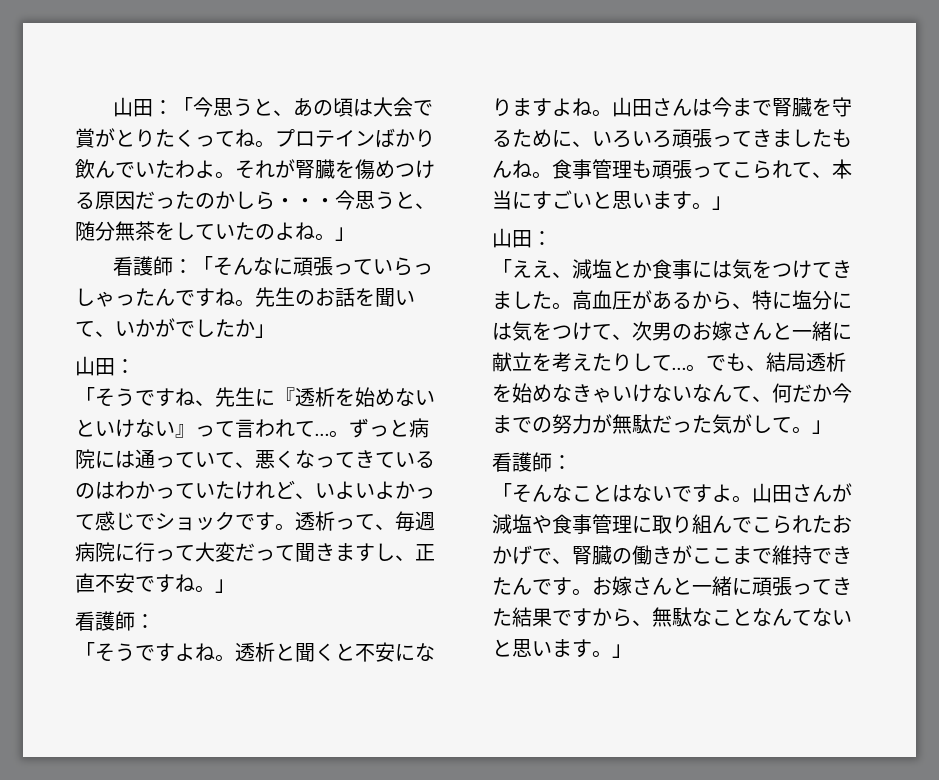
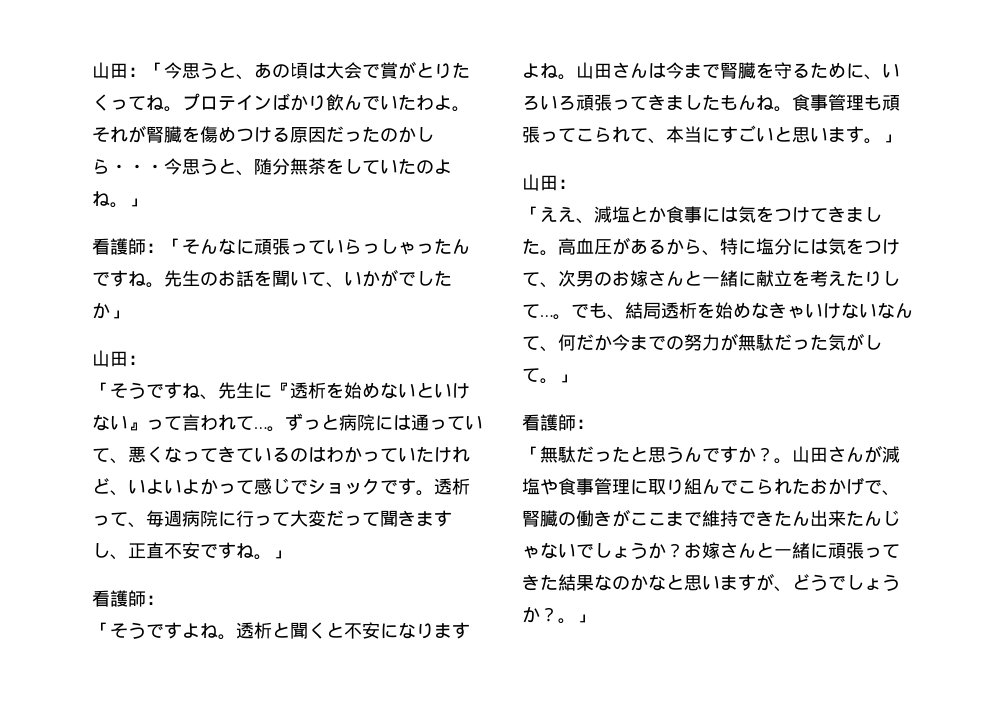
- 「そんなことはないですよ。
+ 「無駄だったと思うんですか？。
- 山田さんが減塩や食事管理に取り組んでこられたおかげで、腎臓の働きがここまで維持できたんです。
+ 山田さんが減塩や食事管理に取り組んでこられたおかげで、腎臓の働きがここまで維持できたん出来たんじゃないでしょうか？
- お嫁さんと一緒に頑張ってきた結果ですから、無駄なことなんてないと思います。」
+ お嫁さんと一緒に頑張ってきた結果なのかなと思いますが、どうでしょうか？。」

